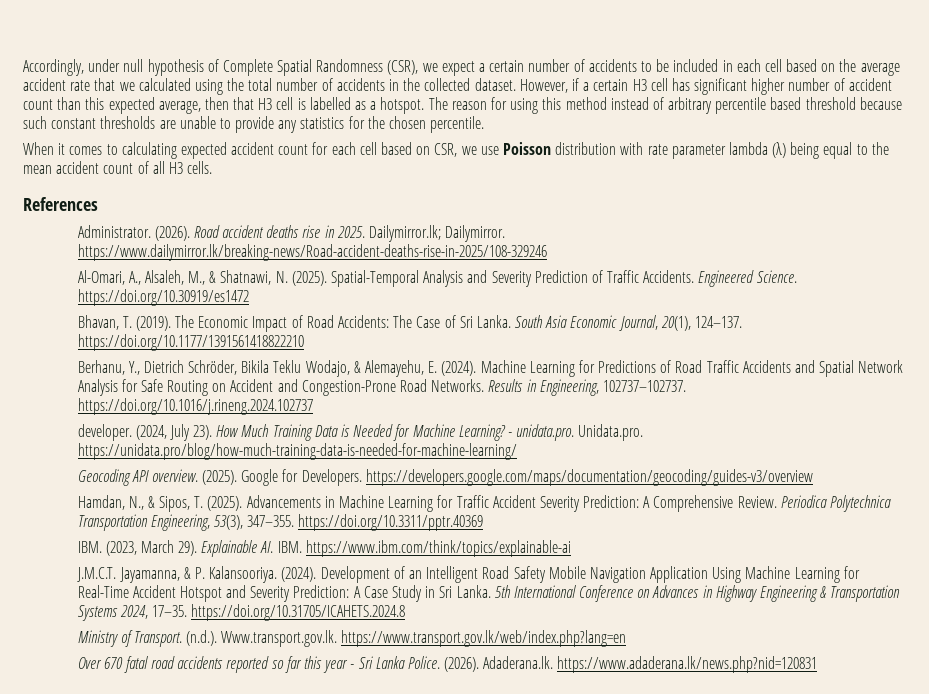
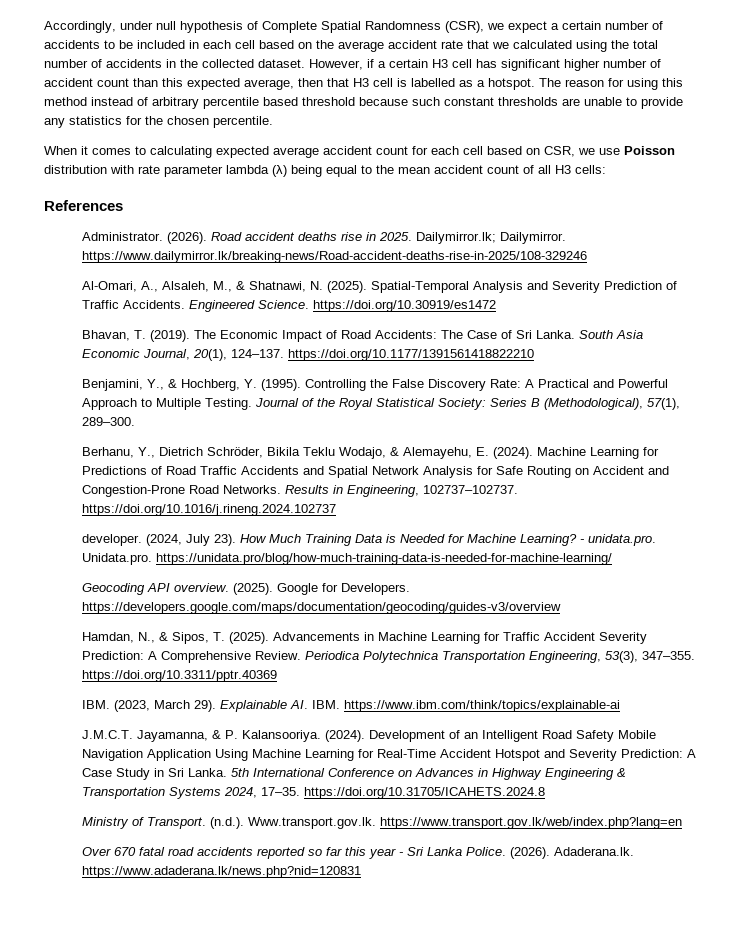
- When it comes to calculating expected accident count for each cell based on CSR, we use Poisson distribution with rate parameter lambda (λ) being equal to the mean accident count of all H3 cells.
+ When it comes to calculating expected average accident count for each cell based on CSR, we use Poisson distribution with rate parameter lambda (λ) being equal to the mean accident count of all H3 cells:
+ Benjamini, Y., & Hochberg, Y. (1995). Controlling the False Discovery Rate: A Practical and Powerful Approach to Multiple Testing. Journal of the Royal Statistical Society: Series B (Methodological), 57(1), 289–300.

